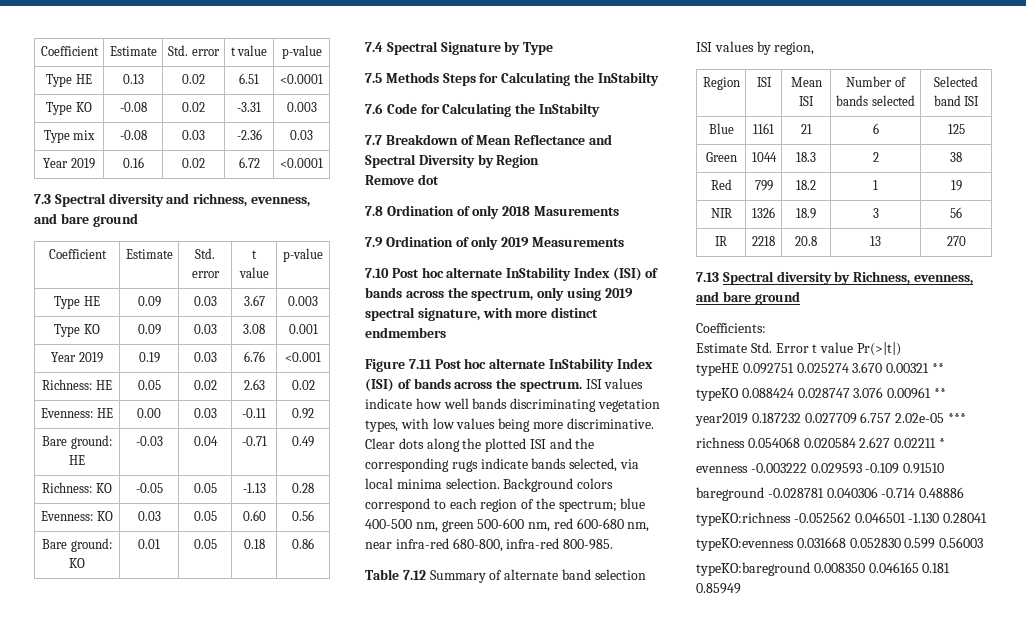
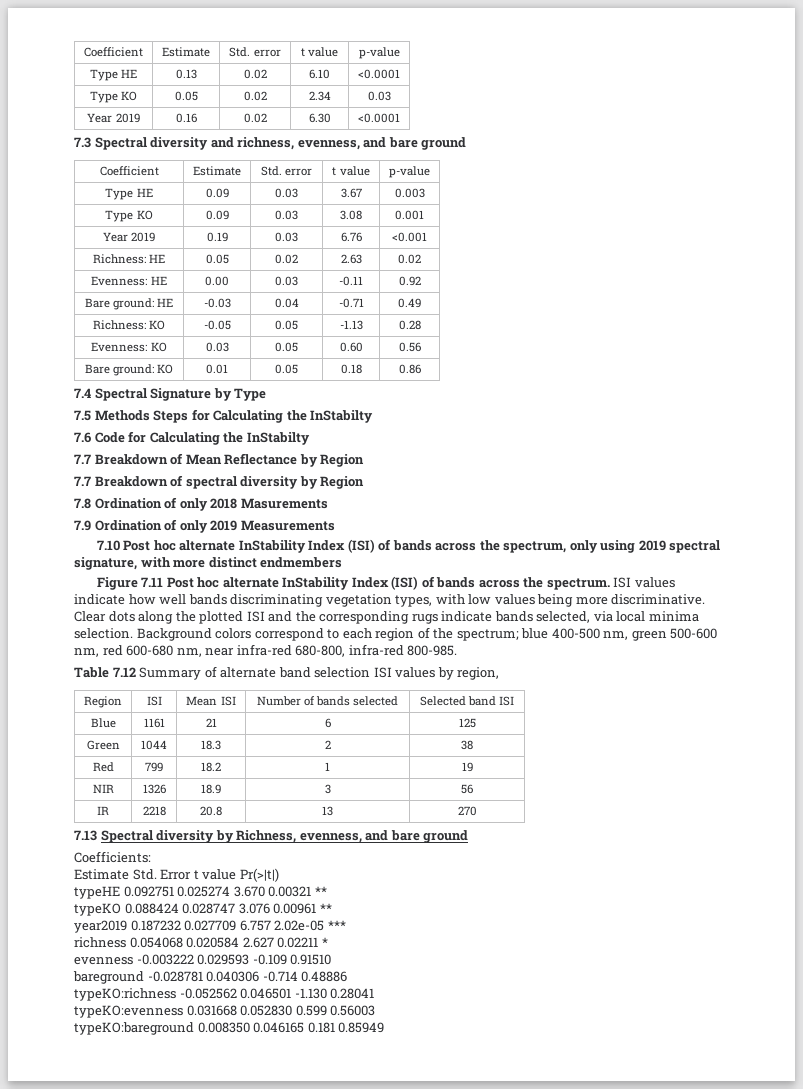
- Type HE | 0.13 | 0.02 | 6.51 | <0.0001
+ Type HE | 0.13 | 0.02 | 6.10 | <0.0001
- Type KO | -0.08 | 0.02 | -3.31 | 0.003
- Type mix | -0.08 | 0.03 | -2.36 | 0.03
+ Type KO | 0.05 | 0.02 | 2.34 | 0.03
- Year 2019 | 0.16 | 0.02 | 6.72 | <0.0001
+ Year 2019 | 0.16 | 0.02 | 6.30 | <0.0001
- 7.7 Breakdown of Mean Reflectance and Spectral Diversity by Region
- Remove dot
+ 7.7 Breakdown of Mean Reflectance by Region
+ 7.7 Breakdown of spectral diversity by Region

